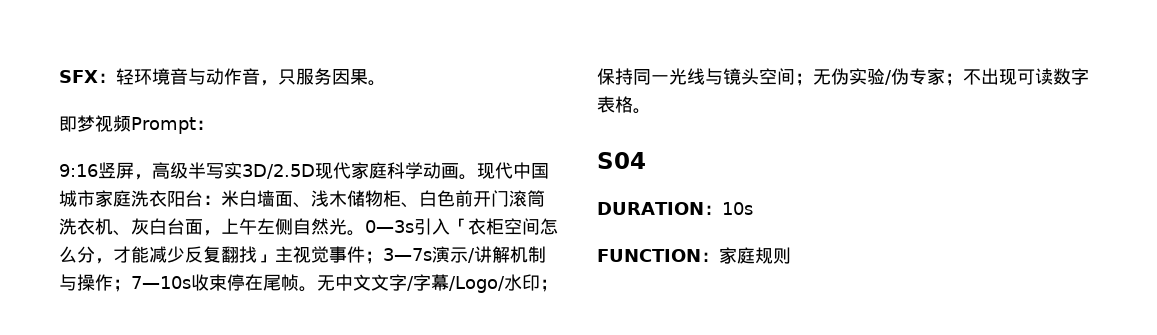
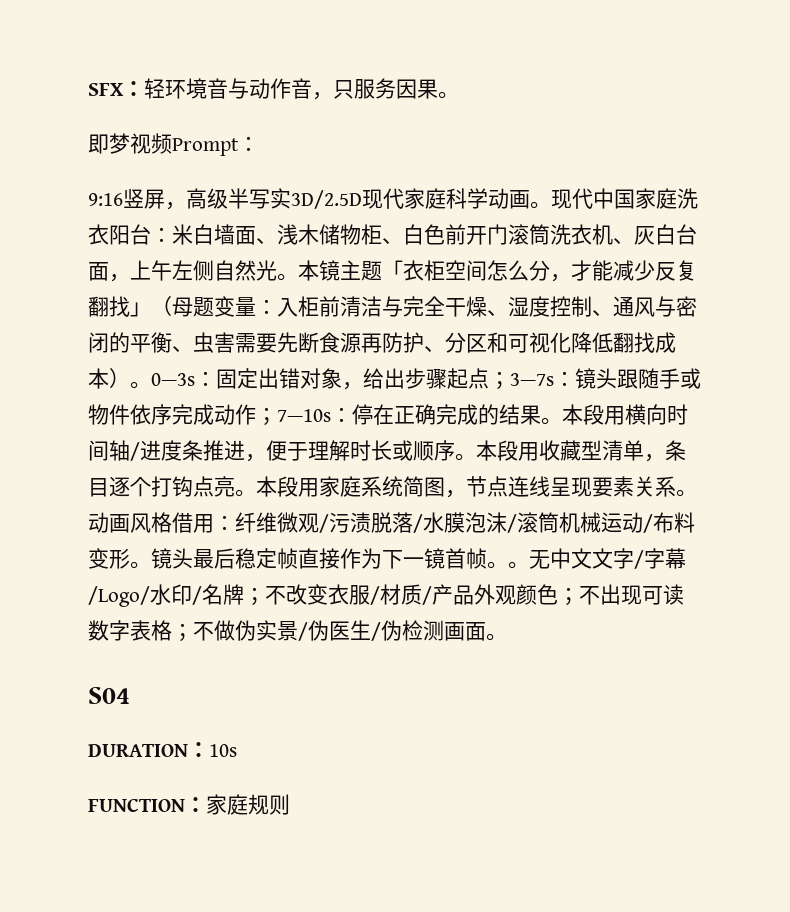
- 现代中国城市家庭洗衣阳台：米白墙面、浅木储物柜、白色前开门滚筒洗衣机、灰白台面，上午左侧自然光。
+ 现代中国家庭洗衣阳台：米白墙面、浅木储物柜、白色前开门滚筒洗衣机、灰白台面，上午左侧自然光。
- 0—3s引入「衣柜空间怎么分，才能减少反复翻找」主视觉事件；3—7s演示/讲解机制与操作；7—10s收束停在尾帧。
+ 本镜主题「衣柜空间怎么分，才能减少反复翻找」（母题变量：入柜前清洁与完全干燥、湿度控制、通风与密闭的平衡、虫害需要先断食源再防护、分区和可视化降低翻找成本）。0—3s：固定出错对象，给出步骤起点；3—7s：镜头跟随手或物件依序完成动作；7—10s：停在正确完成的结果。本段用横向时间轴/进度条推进，便于理解时长或顺序。本段用收藏型清单，条目逐个打钩点亮。本段用家庭系统简图，节点连线呈现要素关系。动画风格借用：纤维微观/污渍脱落/水膜泡沫/滚筒机械运动/布料变形。镜头最后稳定帧直接作为下一镜首帧。。
- 无中文文字/字幕/Logo/水印；保持同一光线与镜头空间；无伪实验/伪专家；不出现可读数字表格。
+ 无中文文字/字幕/Logo/水印/名牌；不改变衣服/材质/产品外观颜色；不出现可读数字表格；不做伪实景/伪医生/伪检测画面。

